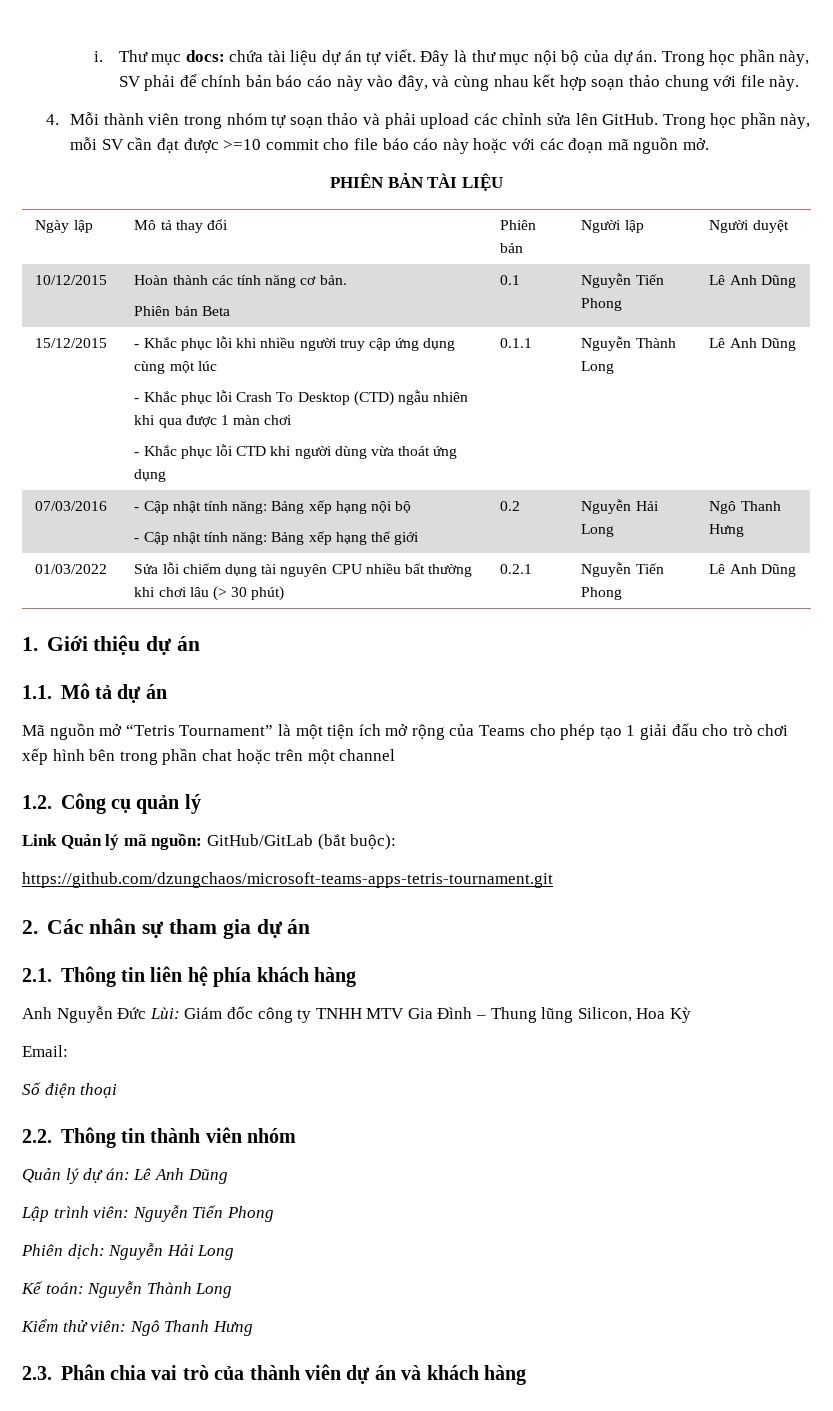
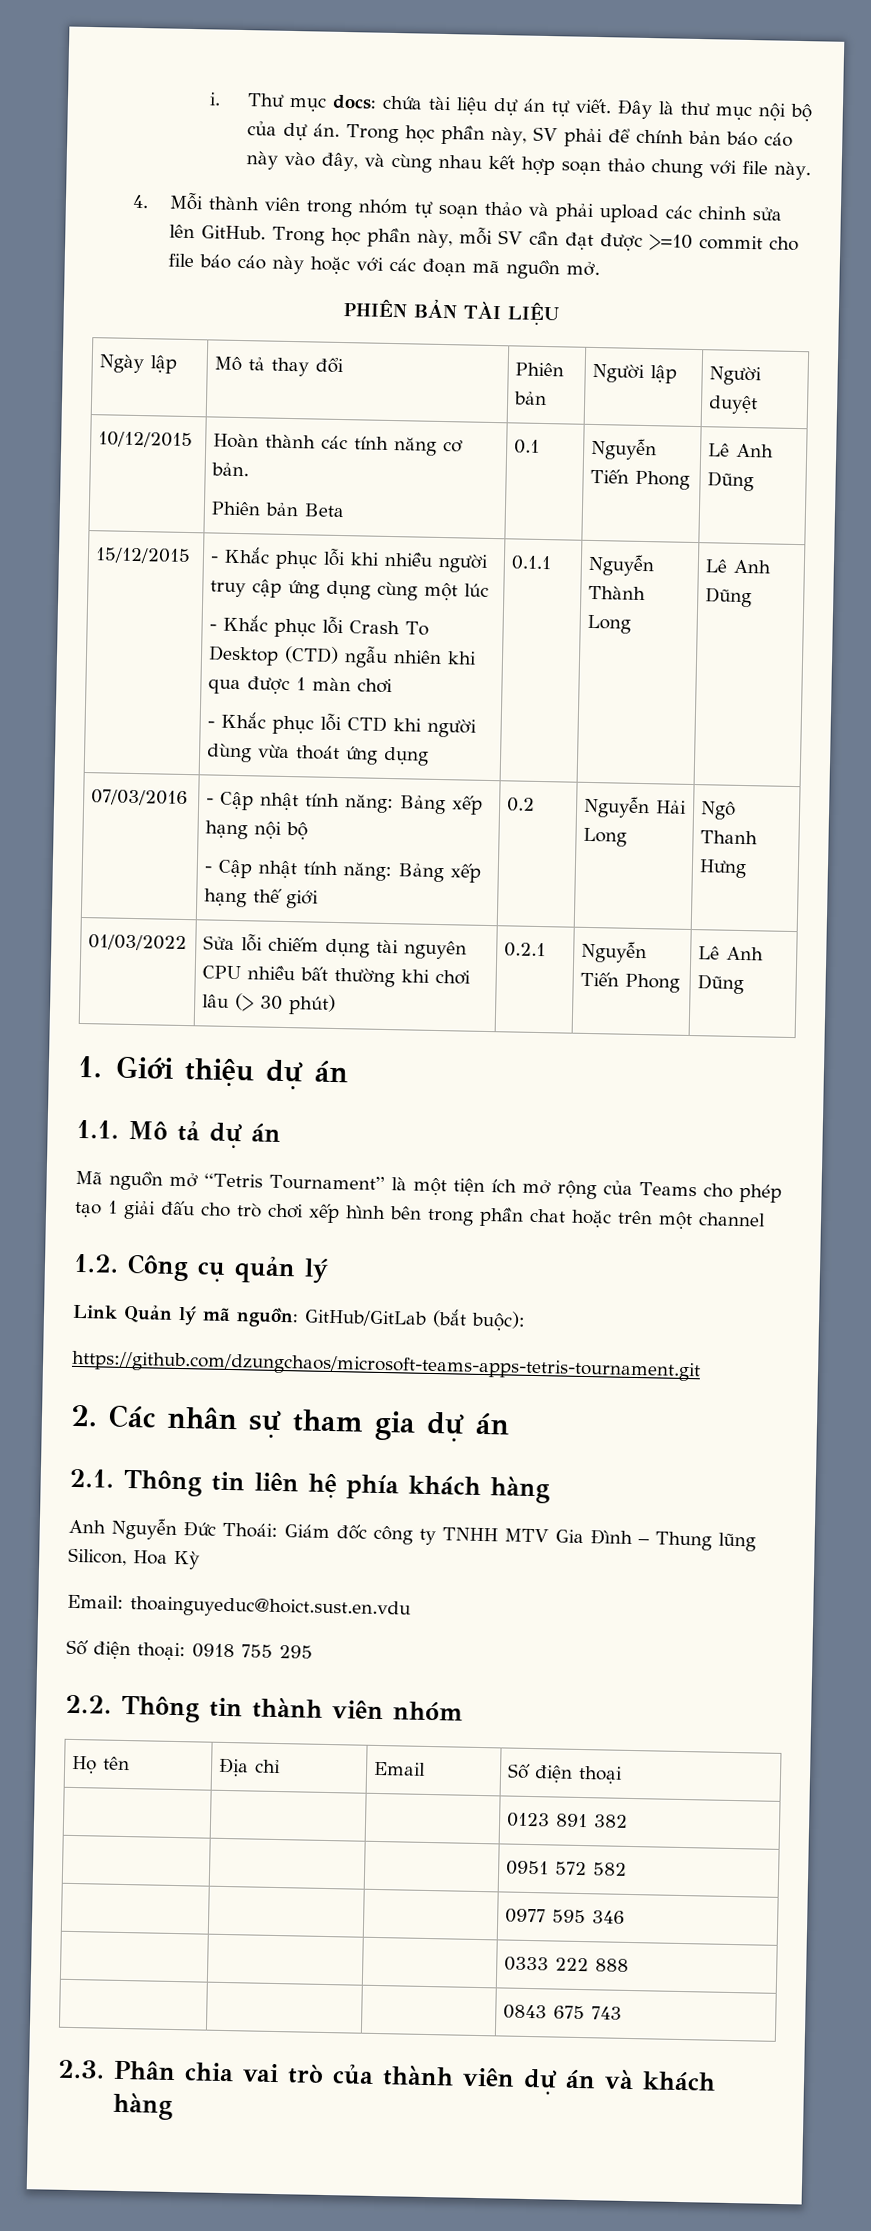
- Anh Nguyễn Đức Lùi: Giám đốc công ty TNHH MTV Gia Đình – Thung lũng Silicon, Hoa Kỳ
+ Anh Nguyễn Đức Thoái: Giám đốc công ty TNHH MTV Gia Đình – Thung lũng Silicon, Hoa Kỳ
- Email:
- Số điện thoại
+ Email: thoainguyeduc@hoict.sust.en.vdu
+ Số điện thoại: 0918 755 295
- Quản lý dự án: Lê Anh Dũng
- Lập trình viên: Nguyễn Tiến Phong
- Phiên dịch: Nguyễn Hải Long
- Kế toán: Nguyễn Thành Long
- Kiểm thử viên: Ngô Thanh Hưng
+ Họ tên | Địa chỉ | Email | Số điện thoại
+ | | | 0123 891 382
+ | | | 0951 572 582
+ | | | 0977 595 346
+ | | | 0333 222 888
+ | | | 0843 675 743

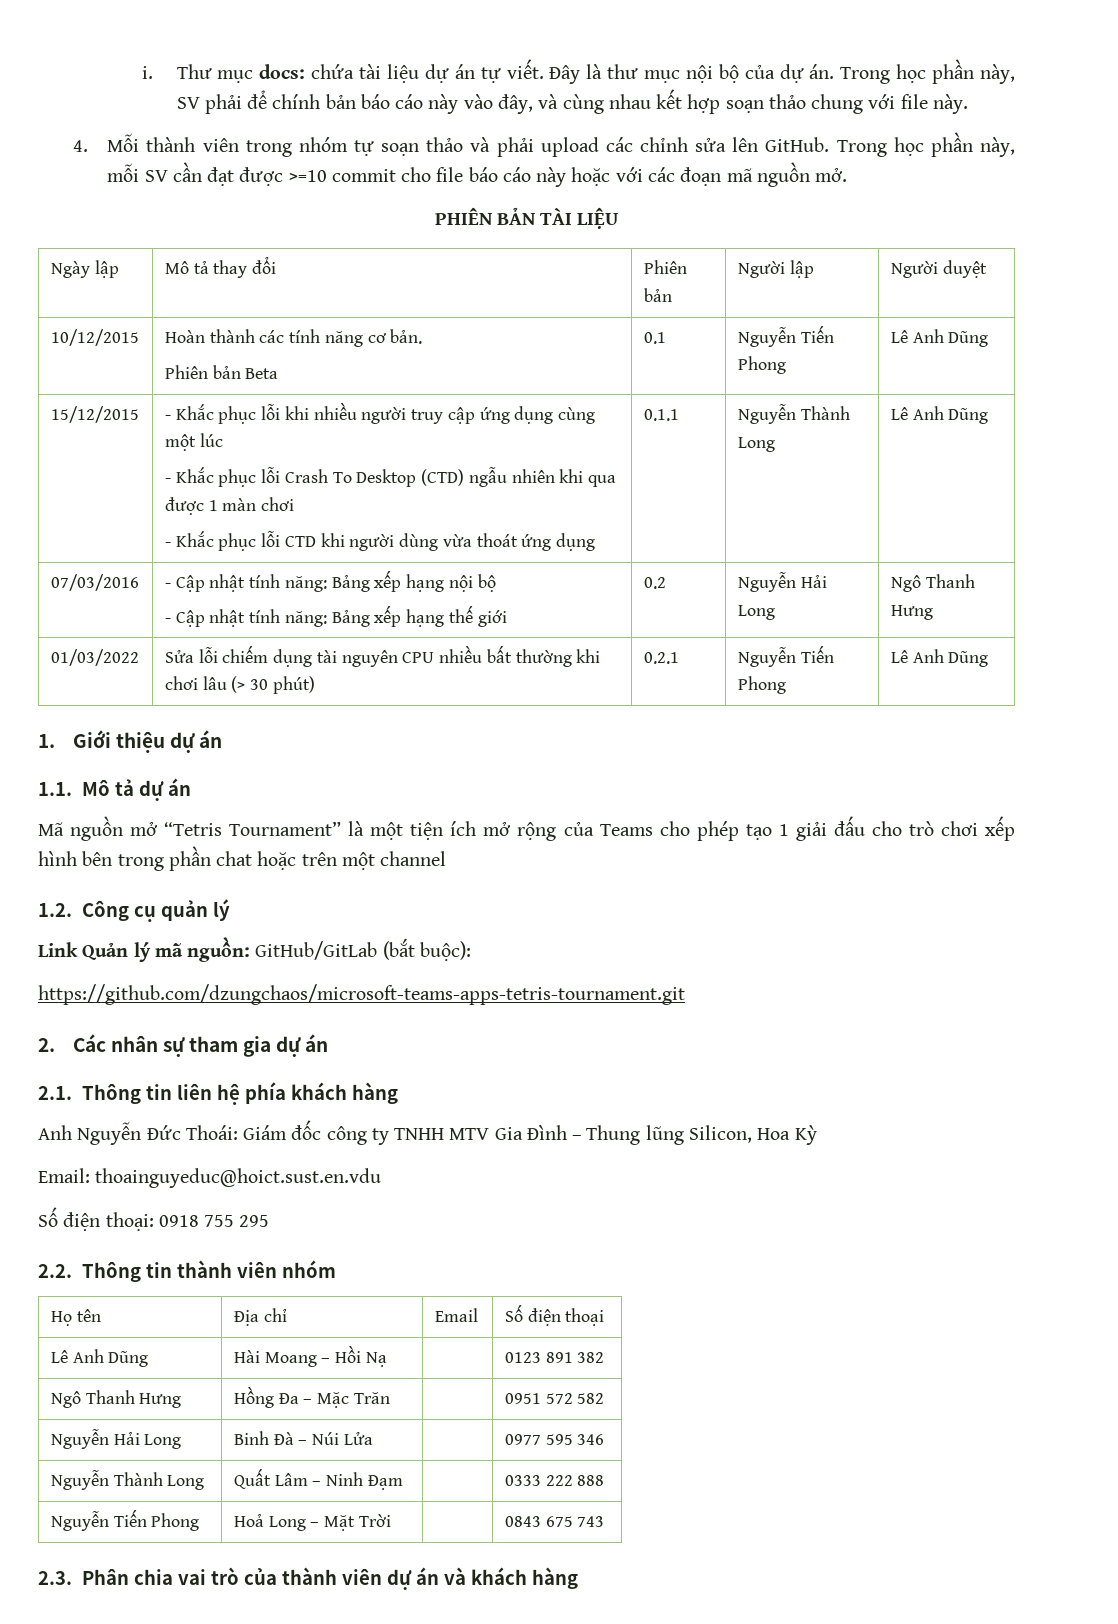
- | | | 0123 891 382
- | | | 0951 572 582
- | | | 0977 595 346
- | | | 0333 222 888
- | | | 0843 675 743
+ Lê Anh Dũng | Hài Moang – Hồi Nạ | | 0123 891 382
+ Ngô Thanh Hưng | Hồng Đa – Mặc Trăn | | 0951 572 582
+ Nguyễn Hải Long | Binh Đà – Núi Lửa | | 0977 595 346
+ Nguyễn Thành Long | Quất Lâm – Ninh Đạm | | 0333 222 888
+ Nguyễn Tiến Phong | Hoả Long – Mặt Trời | | 0843 675 743

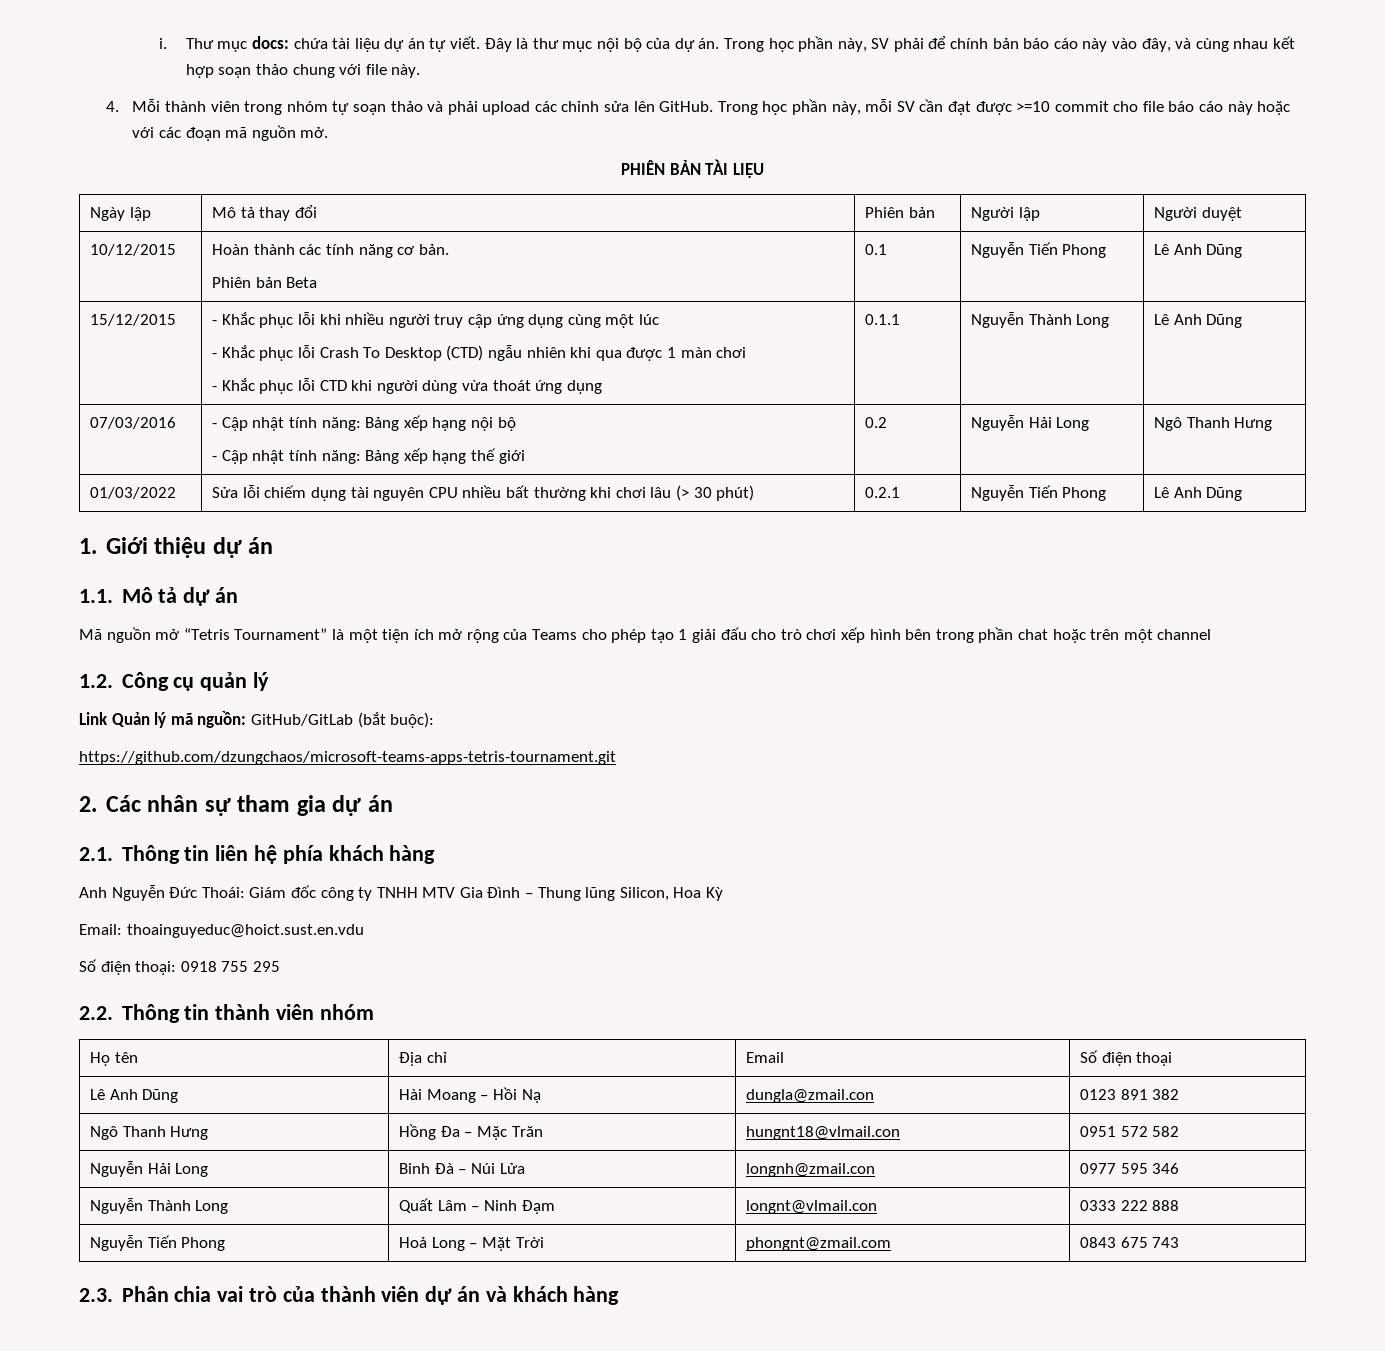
- Lê Anh Dũng | Hài Moang – Hồi Nạ | | 0123 891 382
+ Lê Anh Dũng | Hài Moang – Hồi Nạ | dungla@zmail.con | 0123 891 382
- Ngô Thanh Hưng | Hồng Đa – Mặc Trăn | | 0951 572 582
+ Ngô Thanh Hưng | Hồng Đa – Mặc Trăn | hungnt18@vlmail.con | 0951 572 582
- Nguyễn Hải Long | Binh Đà – Núi Lửa | | 0977 595 346
+ Nguyễn Hải Long | Binh Đà – Núi Lửa | longnh@zmail.con | 0977 595 346
- Nguyễn Thành Long | Quất Lâm – Ninh Đạm | | 0333 222 888
+ Nguyễn Thành Long | Quất Lâm – Ninh Đạm | longnt@vlmail.con | 0333 222 888
- Nguyễn Tiến Phong | Hoả Long – Mặt Trời | | 0843 675 743
+ Nguyễn Tiến Phong | Hoả Long – Mặt Trời | phongnt@zmail.com | 0843 675 743

